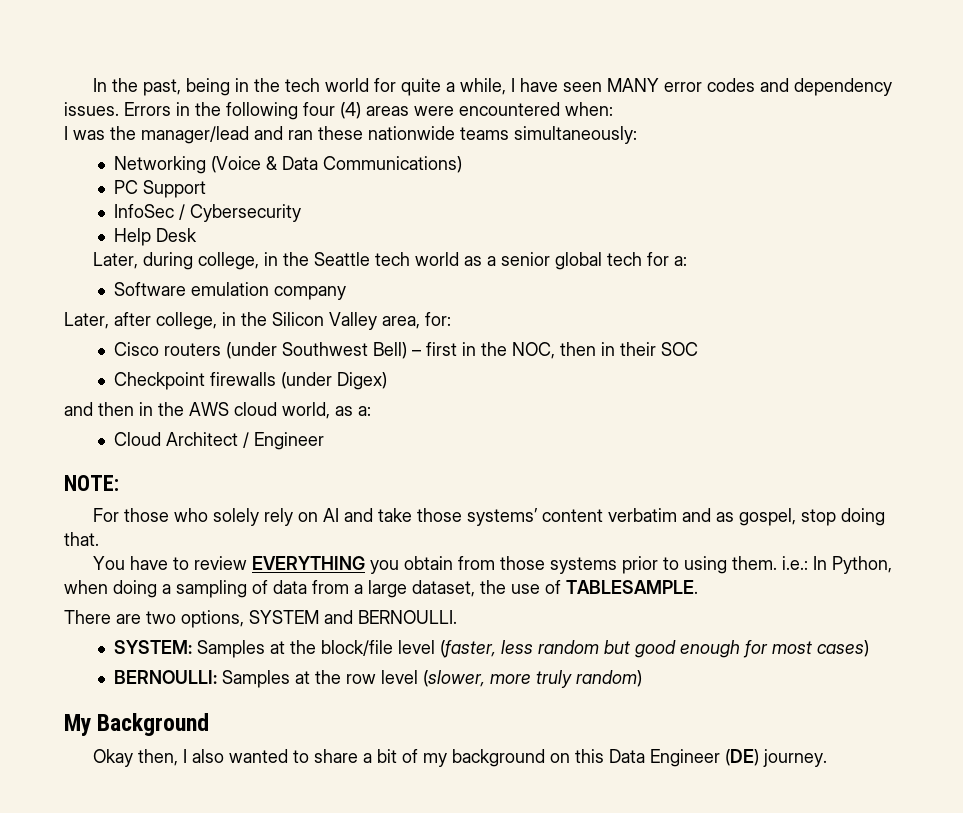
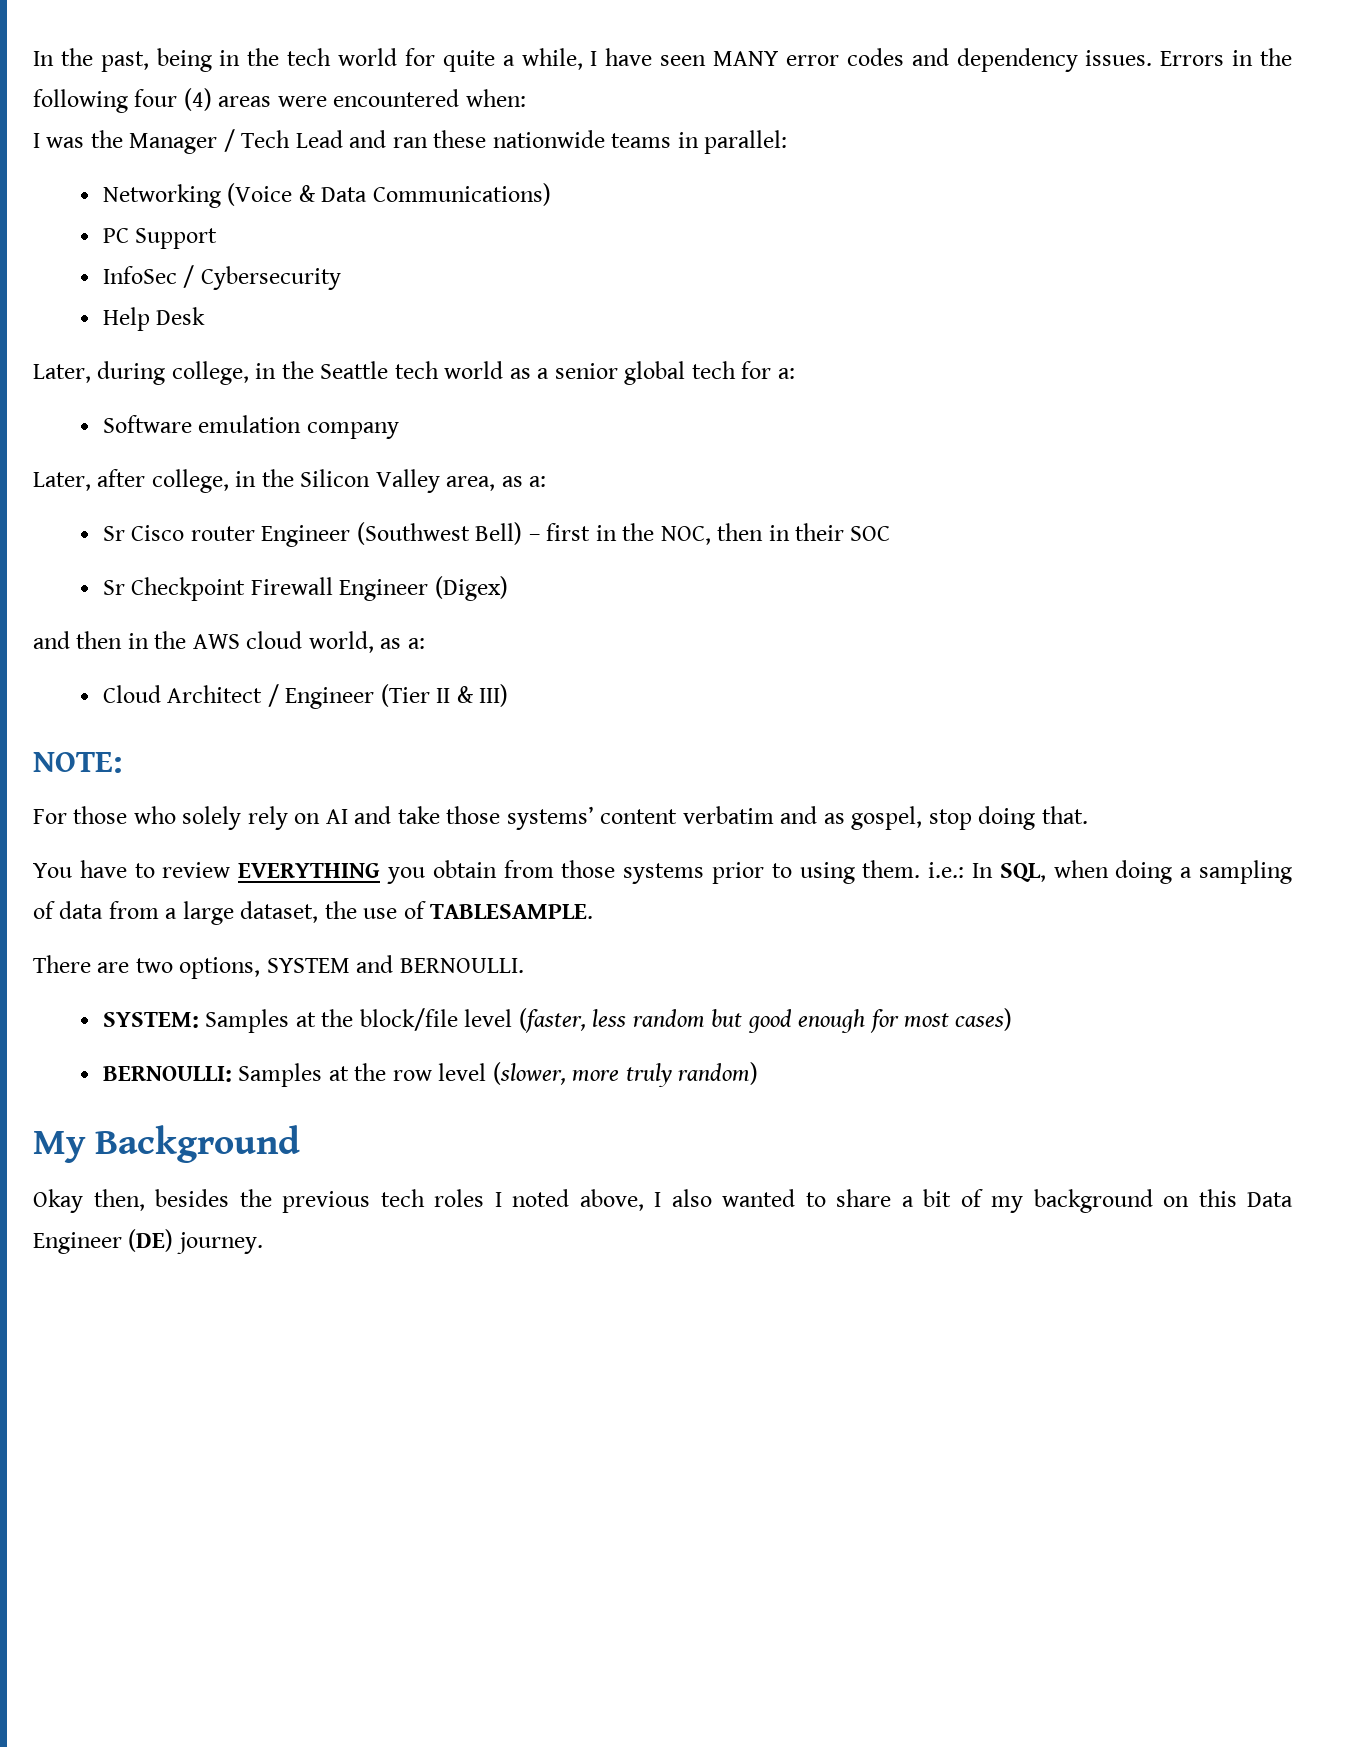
- I was the manager/lead and ran these nationwide teams simultaneously:
+ I was the Manager / Tech Lead and ran these nationwide teams in parallel:
- Later, after college, in the Silicon Valley area, for:
- Cisco routers (under Southwest Bell) – first in the NOC, then in their SOC
+ Later, after college, in the Silicon Valley area, as a:
+ Sr Cisco router Engineer (Southwest Bell) – first in the NOC, then in their SOC
- Checkpoint firewalls (under Digex)
+ Sr Checkpoint Firewall Engineer (Digex)
- Cloud Architect / Engineer
+ Cloud Architect / Engineer (Tier II & III)
- You have to review EVERYTHING you obtain from those systems prior to using them. i.e.: In Python, when doing a sampling of data from a large dataset, the use of TABLESAMPLE.
+ You have to review EVERYTHING you obtain from those systems prior to using them. i.e.: In SQL, when doing a sampling of data from a large dataset, the use of TABLESAMPLE.
- Okay then, I also wanted to share a bit of my background on this Data Engineer (DE) journey.
+ Okay then, besides the previous tech roles I noted above, I also wanted to share a bit of my background on this Data Engineer (DE) journey.

